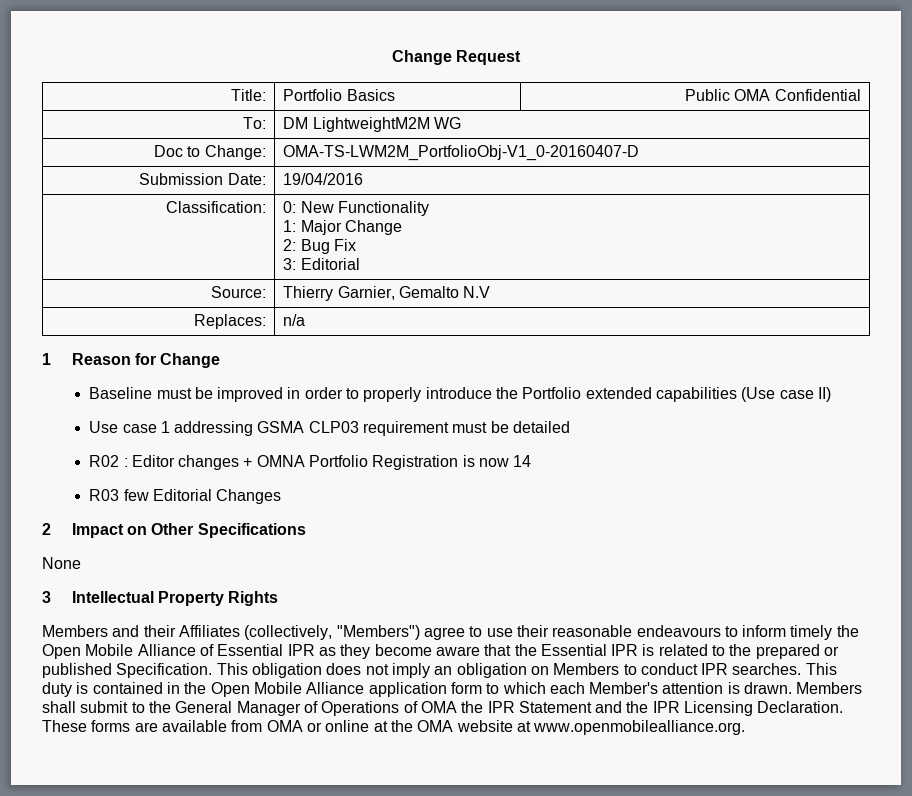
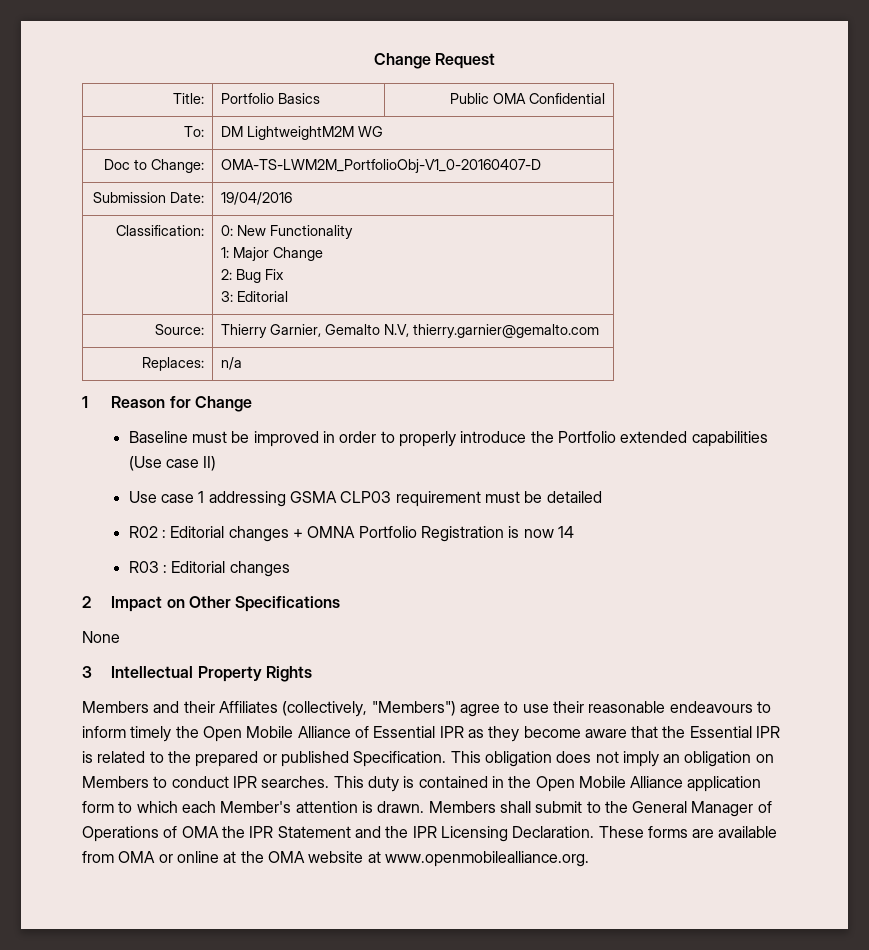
- Source: | Thierry Garnier, Gemalto N.V
+ Source: | Thierry Garnier, Gemalto N.V, thierry.garnier@gemalto.com
- R02 : Editor changes + OMNA Portfolio Registration is now 14
+ R02 : Editorial changes + OMNA Portfolio Registration is now 14
- R03 few Editorial Changes
+ R03 : Editorial changes

